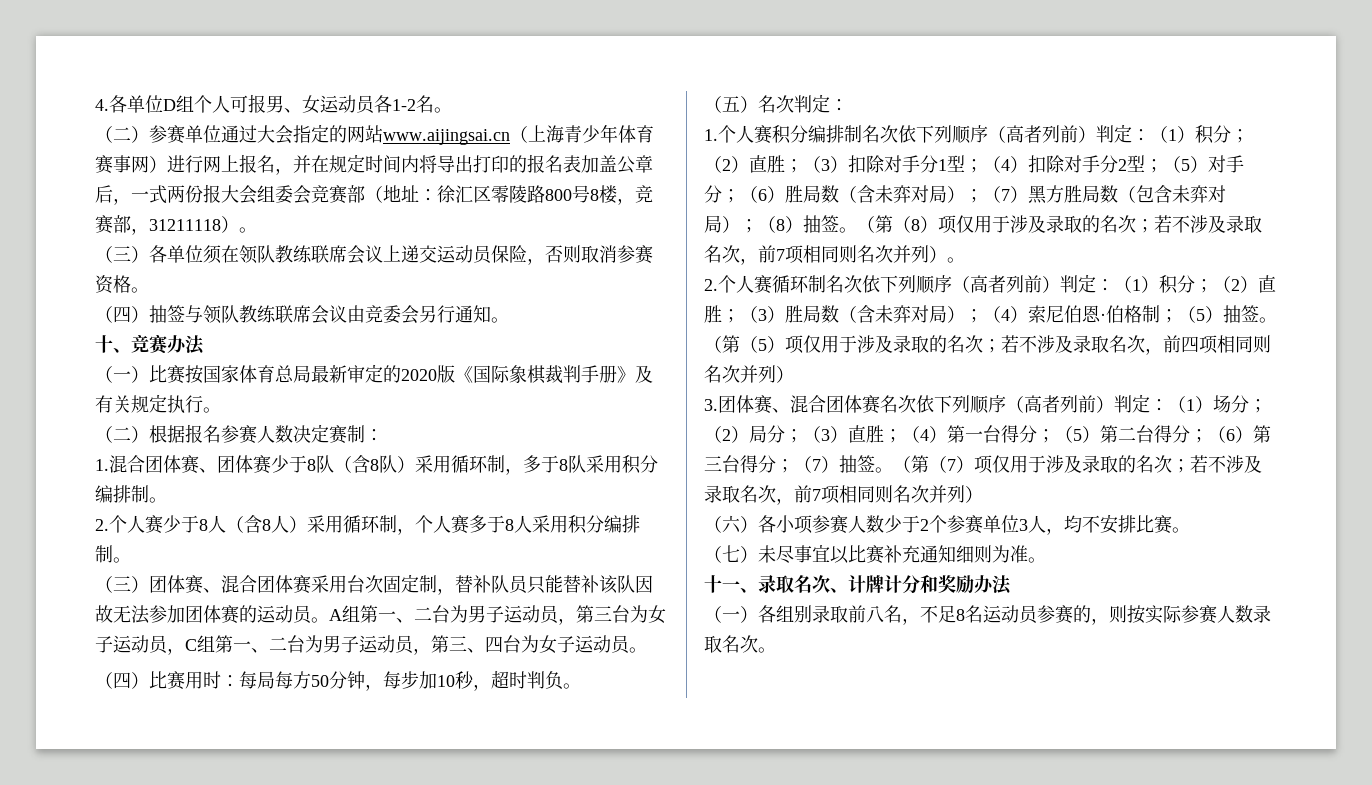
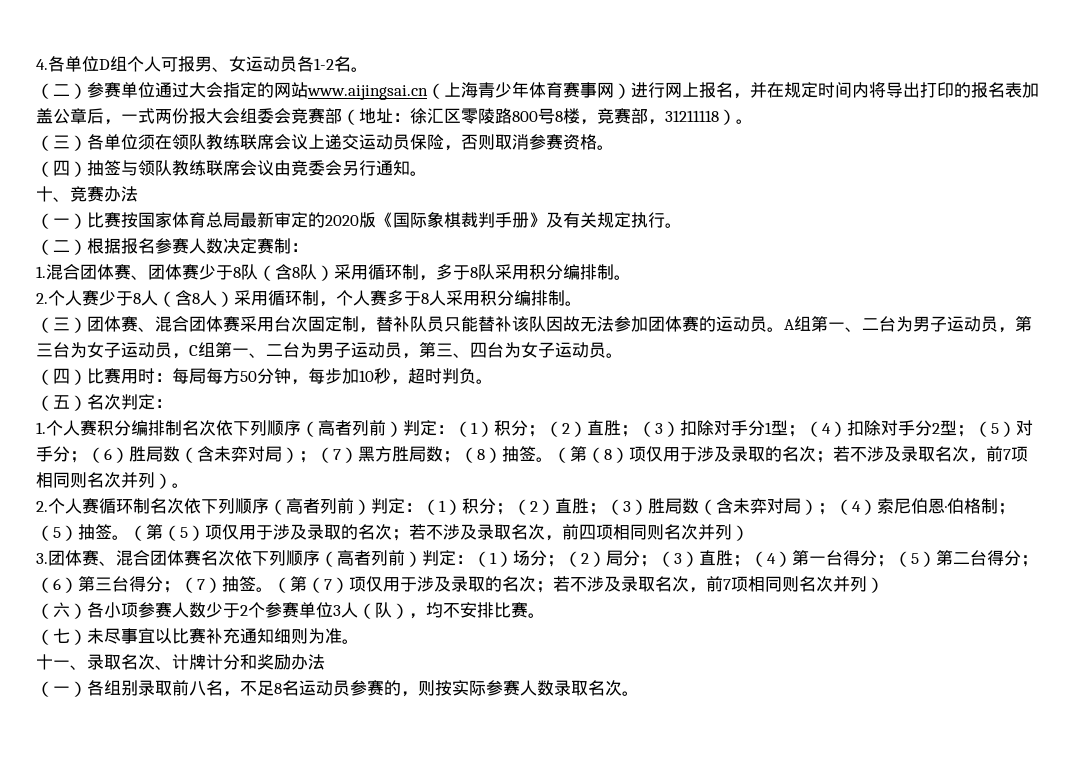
- 1.个人赛积分编排制名次依下列顺序（高者列前）判定：（1）积分；（2）直胜；（3）扣除对手分1型；（4）扣除对手分2型；（5）对手分；（6）胜局数（含未弈对局）；（7）黑方胜局数（包含未弈对局）；（8）抽签。
+ 1.个人赛积分编排制名次依下列顺序（高者列前）判定：（1）积分；（2）直胜；（3）扣除对手分1型；（4）扣除对手分2型；（5）对手分；（6）胜局数（含未弈对局）；（7）黑方胜局数；（8）抽签。
- （六）各小项参赛人数少于2个参赛单位3人，均不安排比赛。
+ （六）各小项参赛人数少于2个参赛单位3人（队），均不安排比赛。

